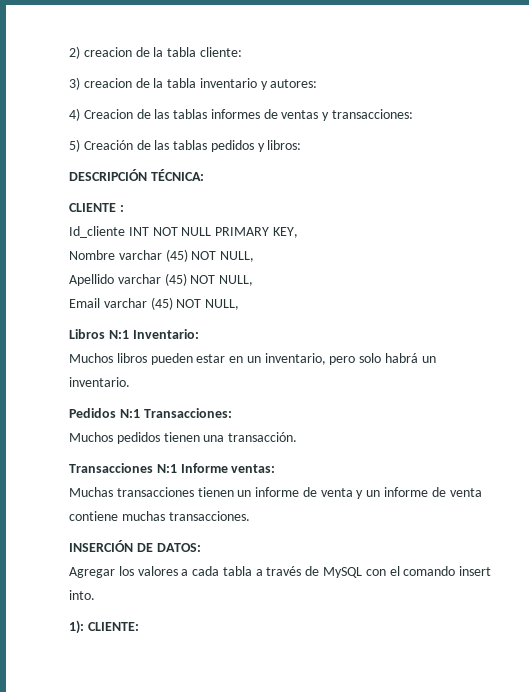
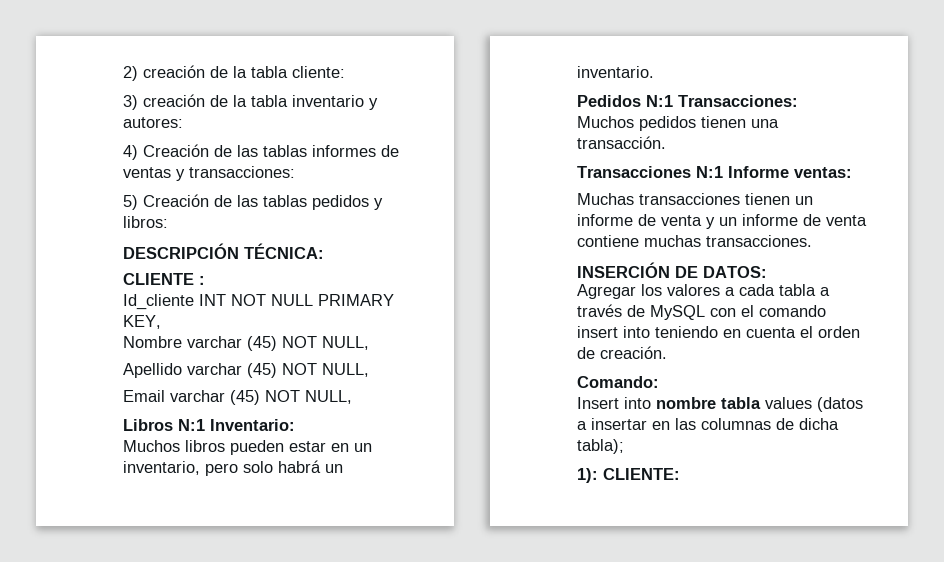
- 2) creacion de la tabla cliente:
+ 2) creación de la tabla cliente:
- 3) creacion de la tabla inventario y autores:
+ 3) creación de la tabla inventario y autores:
- 4) Creacion de las tablas informes de ventas y transacciones:
+ 4) Creación de las tablas informes de ventas y transacciones:
- Agregar los valores a cada tabla a través de MySQL con el comando insert into.
+ Agregar los valores a cada tabla a través de MySQL con el comando insert into teniendo en cuenta el orden de creación.
+ Comando:
+ Insert into nombre tabla values (datos a insertar en las columnas de dicha tabla);

